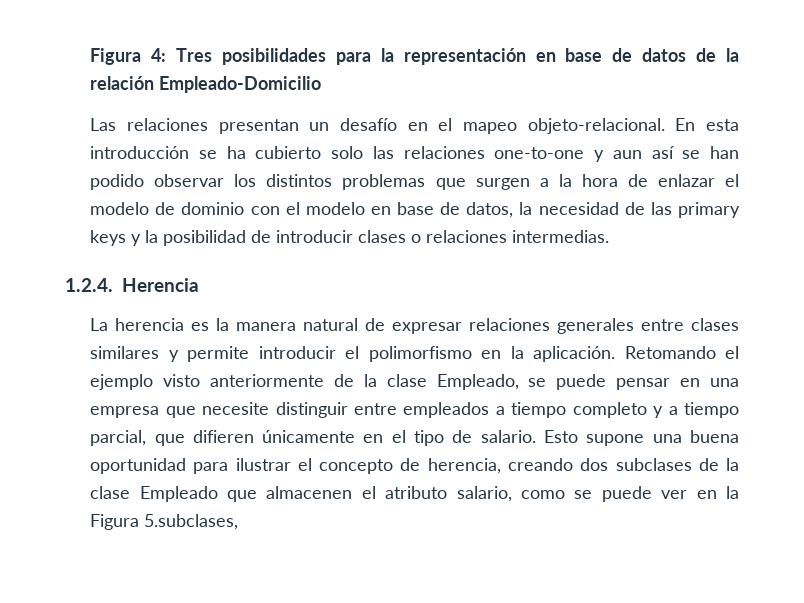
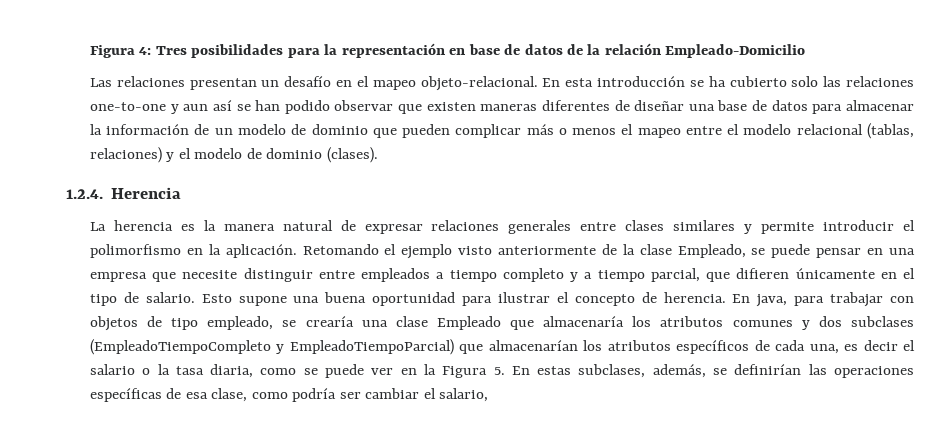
- En esta introducción se ha cubierto solo las relaciones one-to-one y aun así se han podido observar los distintos problemas que surgen a la hora de enlazar el modelo de dominio con el modelo en base de datos, la necesidad de las primary keys y la posibilidad de introducir clases o relaciones intermedias.
+ En esta introducción se ha cubierto solo las relaciones one-to-one y aun así se han podido observar que existen maneras diferentes de diseñar una base de datos para almacenar la información de un modelo de dominio que pueden complicar más o menos el mapeo entre el modelo relacional (tablas, relaciones) y el modelo de dominio (clases).
- Esto supone una buena oportunidad para ilustrar el concepto de herencia, creando dos subclases de la clase Empleado que almacenen el atributo salario, como se puede ver en la Figura 5.subclases,
+ Esto supone una buena oportunidad para ilustrar el concepto de herencia. En java, para trabajar con objetos de tipo empleado, se crearía una clase Empleado que almacenaría los atributos comunes y dos subclases (EmpleadoTiempoCompleto y EmpleadoTiempoParcial) que almacenarían los atributos específicos de cada una, es decir el salario o la tasa diaria, como se puede ver en la Figura 5. En estas subclases, además, se definirían las operaciones específicas de esa clase, como podría ser cambiar el salario,

